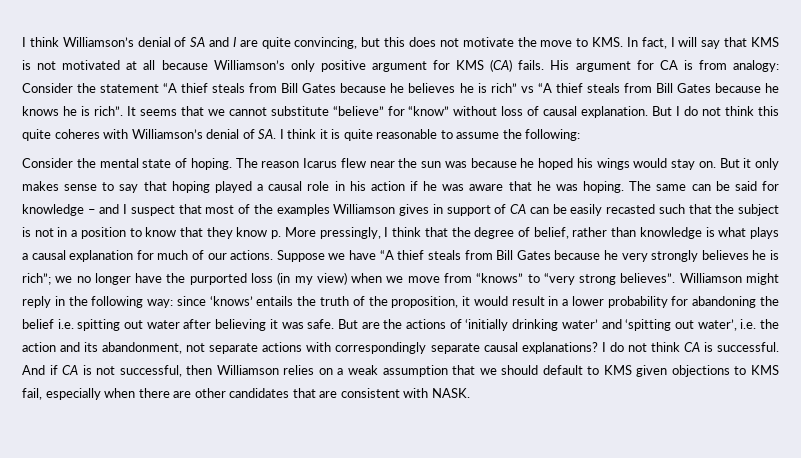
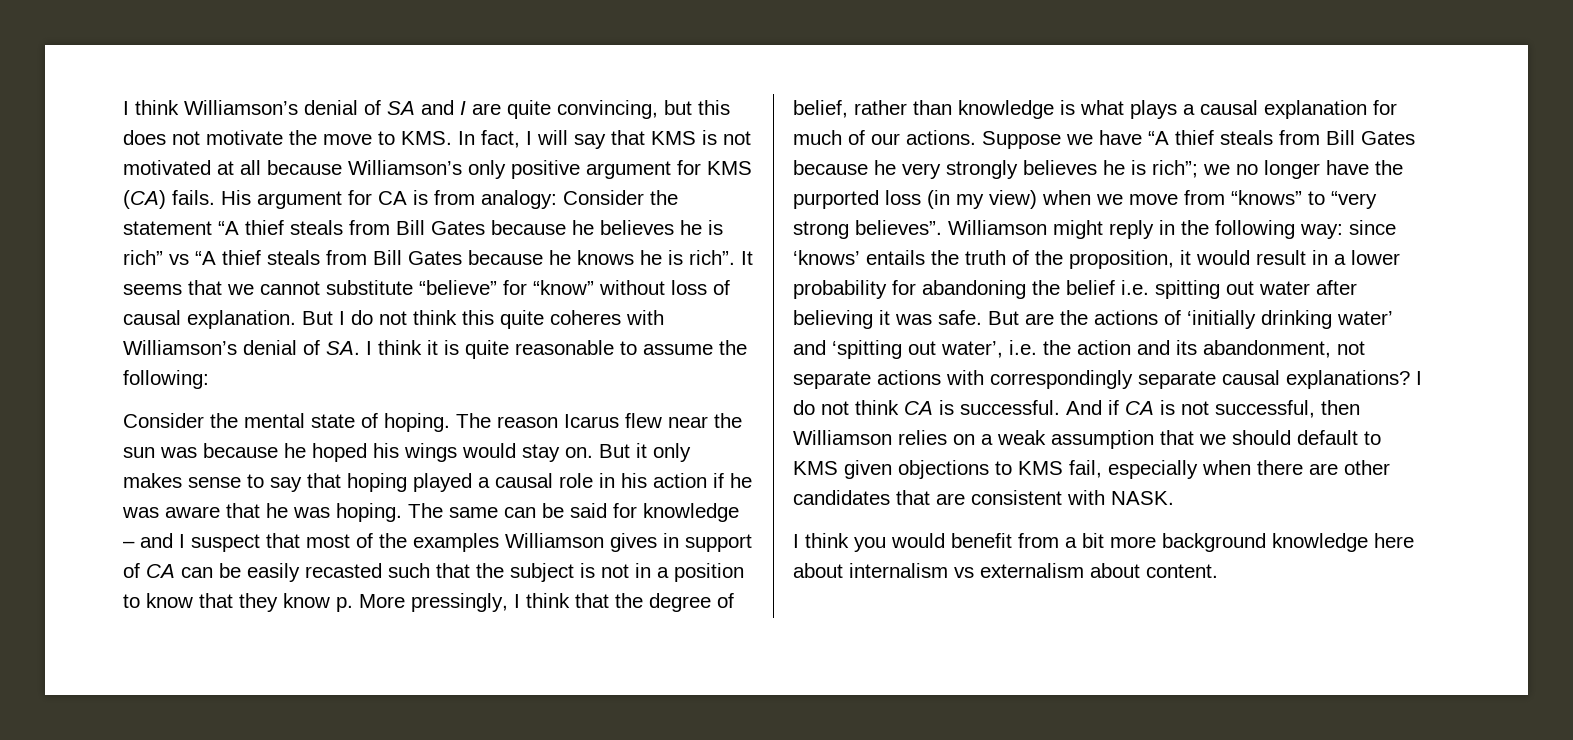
+ I think you would benefit from a bit more background knowledge here about internalism vs externalism about content.

